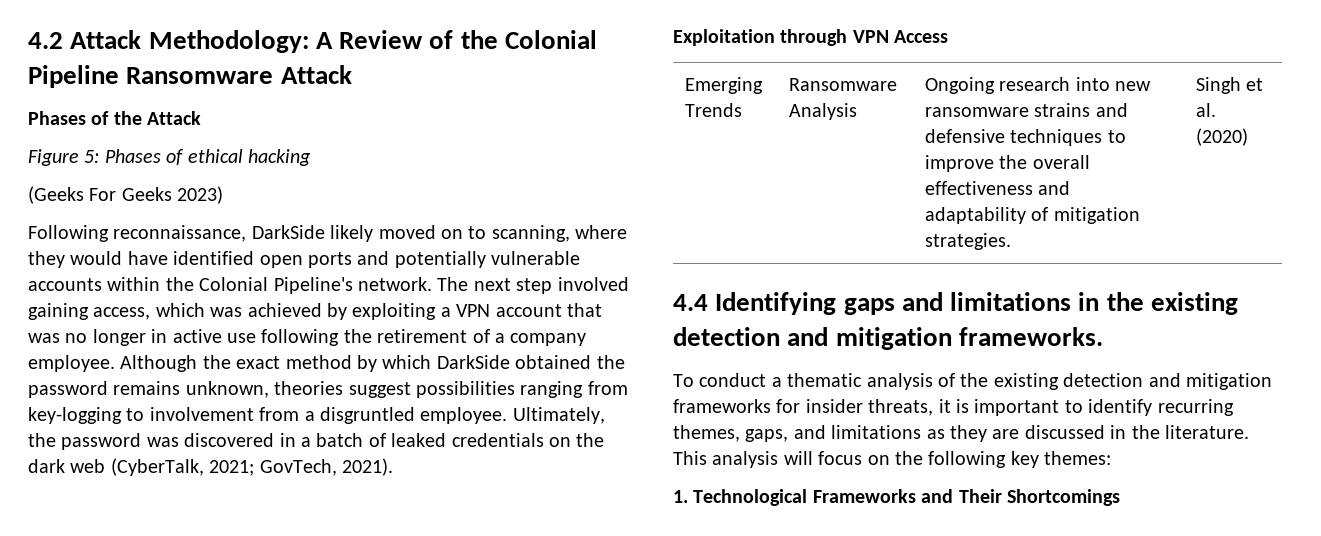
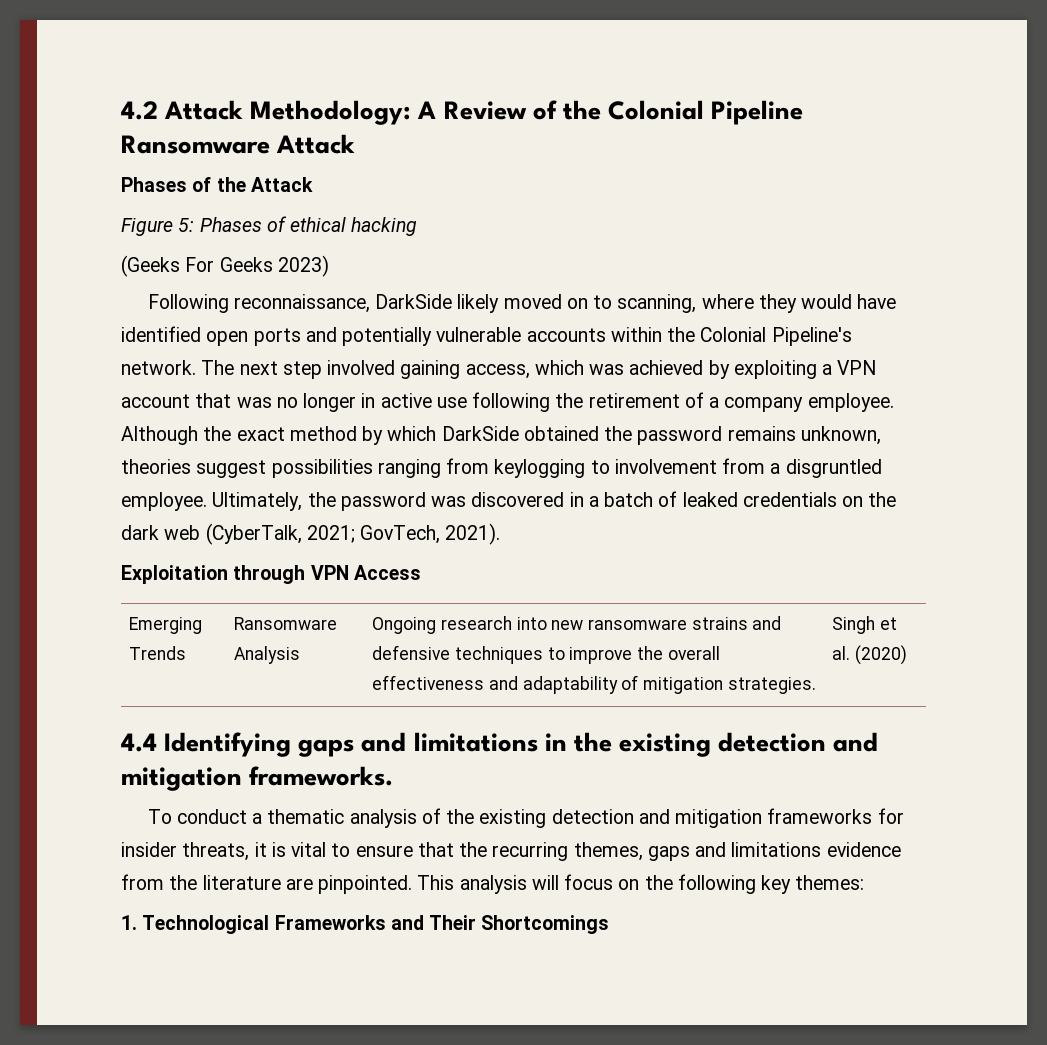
- Although the exact method by which DarkSide obtained the password remains unknown, theories suggest possibilities ranging from key-logging to involvement from a disgruntled employee.
+ Although the exact method by which DarkSide obtained the password remains unknown, theories suggest possibilities ranging from keylogging to involvement from a disgruntled employee.
- To conduct a thematic analysis of the existing detection and mitigation frameworks for insider threats, it is important to identify recurring themes, gaps, and limitations as they are discussed in the literature.
+ To conduct a thematic analysis of the existing detection and mitigation frameworks for insider threats, it is vital to ensure that the recurring themes, gaps and limitations evidence from the literature are pinpointed.

